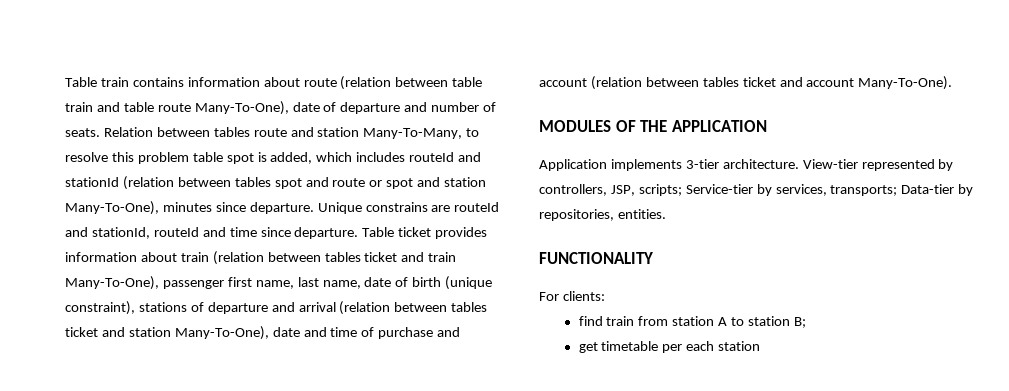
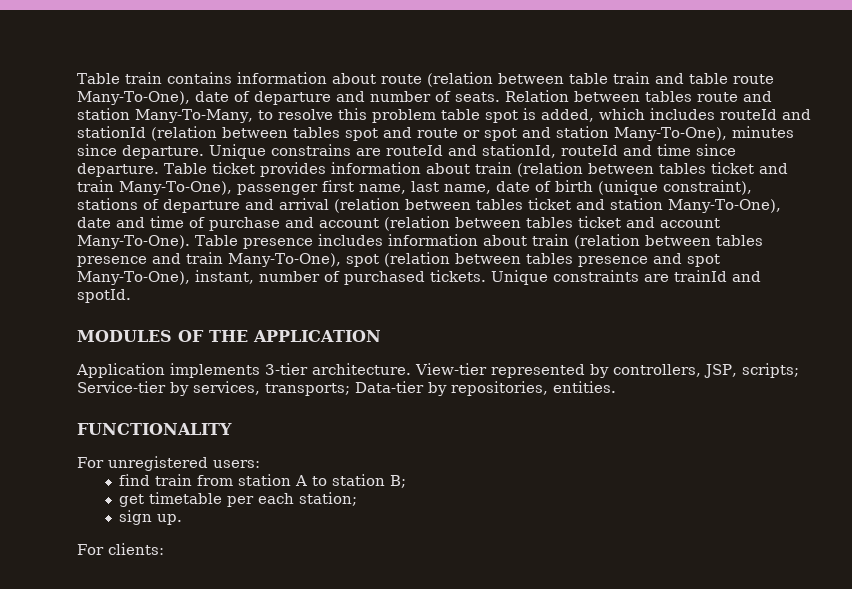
+ Table presence includes information about train (relation between tables presence and train Many-To-One), spot (relation between tables presence and spot Many-To-One), instant, number of purchased tickets. Unique constraints are trainId and spotId.
- For clients:
+ For unregistered users:
- get timetable per each station
+ get timetable per each station;
+ sign up.
+ For clients:

